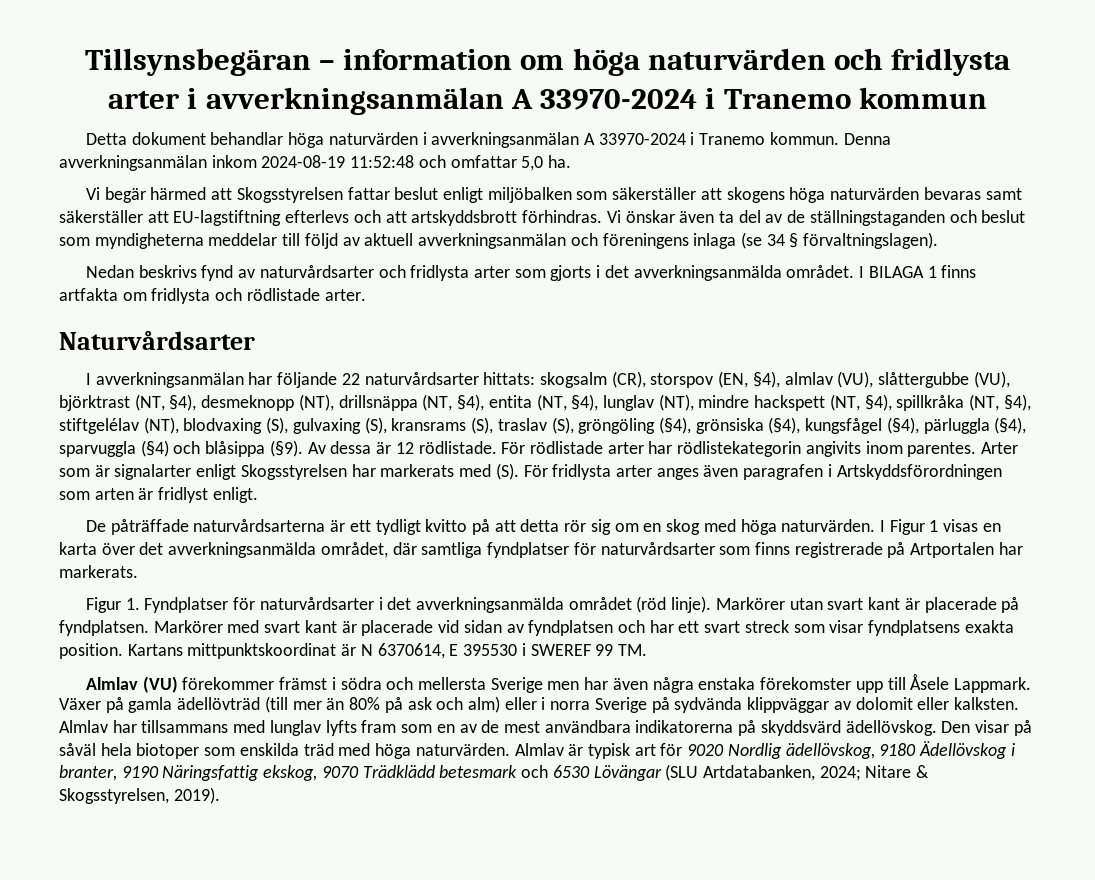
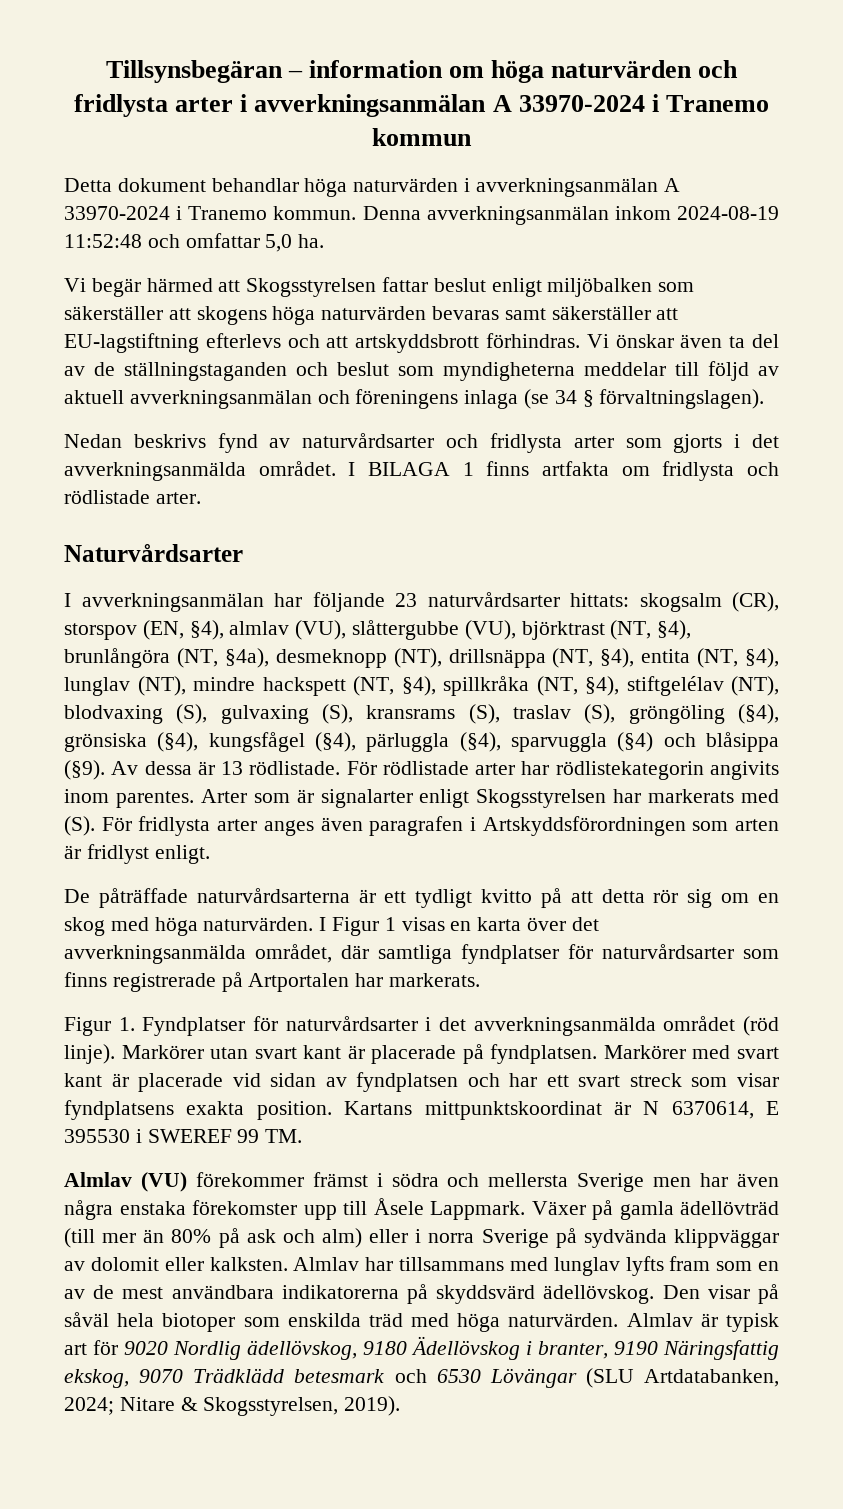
- I avverkningsanmälan har följande 22 naturvårdsarter hittats: skogsalm (CR), storspov (EN, §4), almlav (VU), slåttergubbe (VU), björktrast (NT, §4), desmeknopp (NT), drillsnäppa (NT, §4), entita (NT, §4), lunglav (NT), mindre hackspett (NT, §4), spillkråka (NT, §4), stiftgelélav (NT), blodvaxing (S), gulvaxing (S), kransrams (S), traslav (S), gröngöling (§4), grönsiska (§4), kungsfågel (§4), pärluggla (§4), sparvuggla (§4) och blåsippa (§9).
+ I avverkningsanmälan har följande 23 naturvårdsarter hittats: skogsalm (CR), storspov (EN, §4), almlav (VU), slåttergubbe (VU), björktrast (NT, §4), brunlångöra (NT, §4a), desmeknopp (NT), drillsnäppa (NT, §4), entita (NT, §4), lunglav (NT), mindre hackspett (NT, §4), spillkråka (NT, §4), stiftgelélav (NT), blodvaxing (S), gulvaxing (S), kransrams (S), traslav (S), gröngöling (§4), grönsiska (§4), kungsfågel (§4), pärluggla (§4), sparvuggla (§4) och blåsippa (§9).
- Av dessa är 12 rödlistade.
+ Av dessa är 13 rödlistade.

